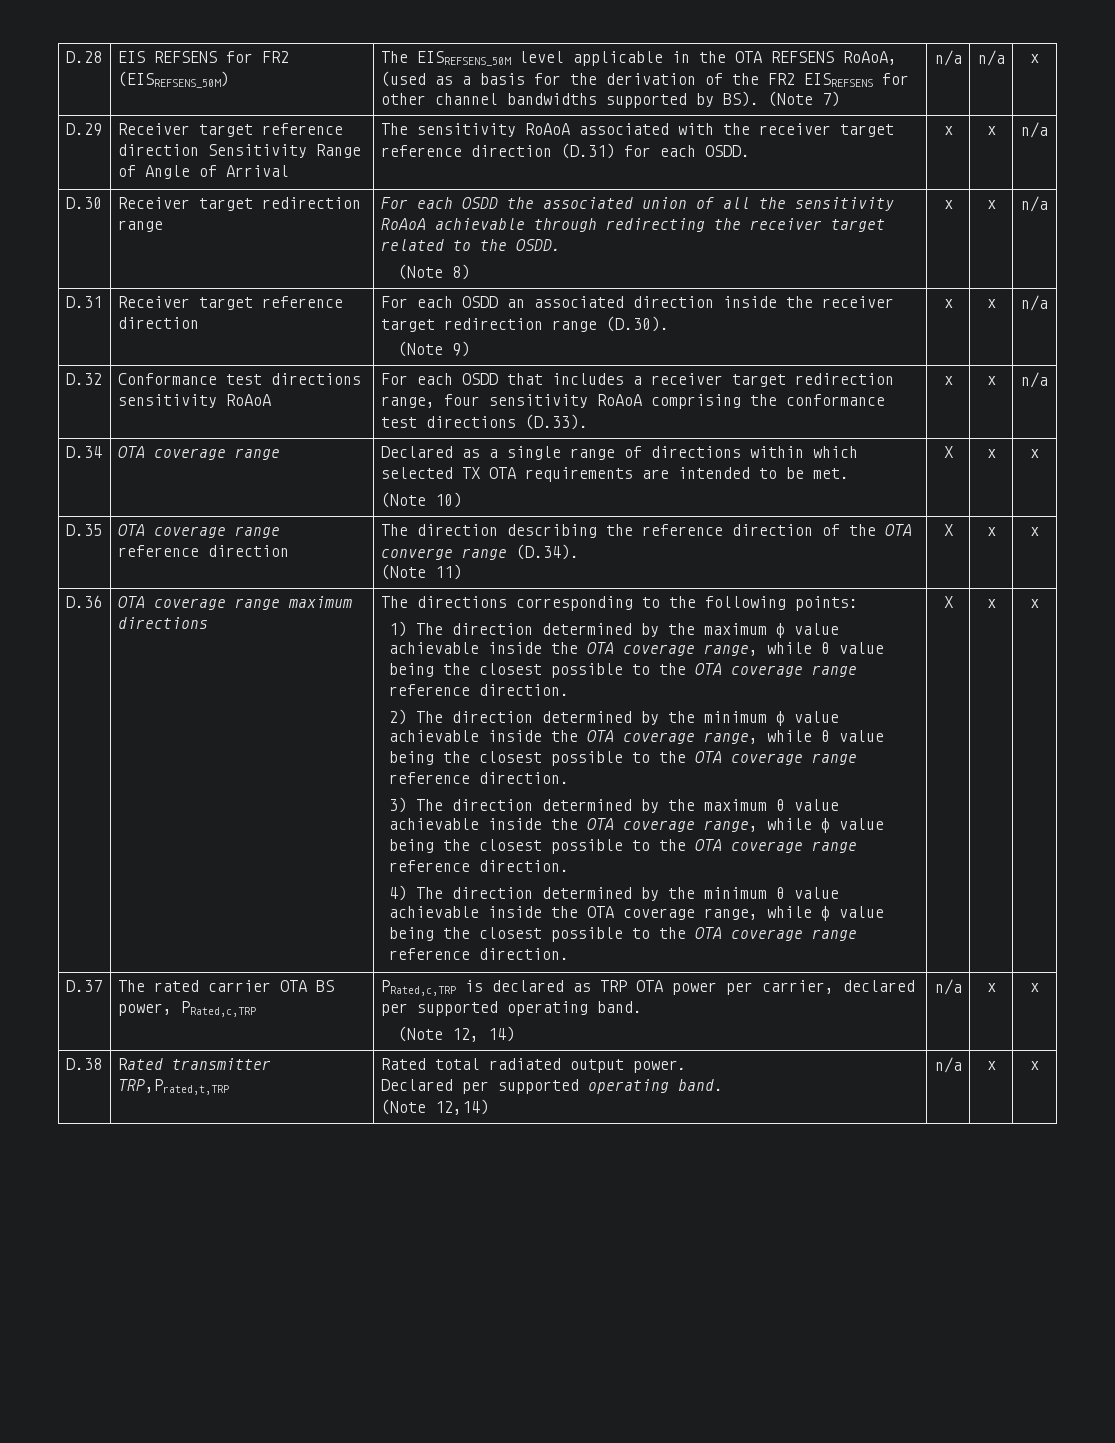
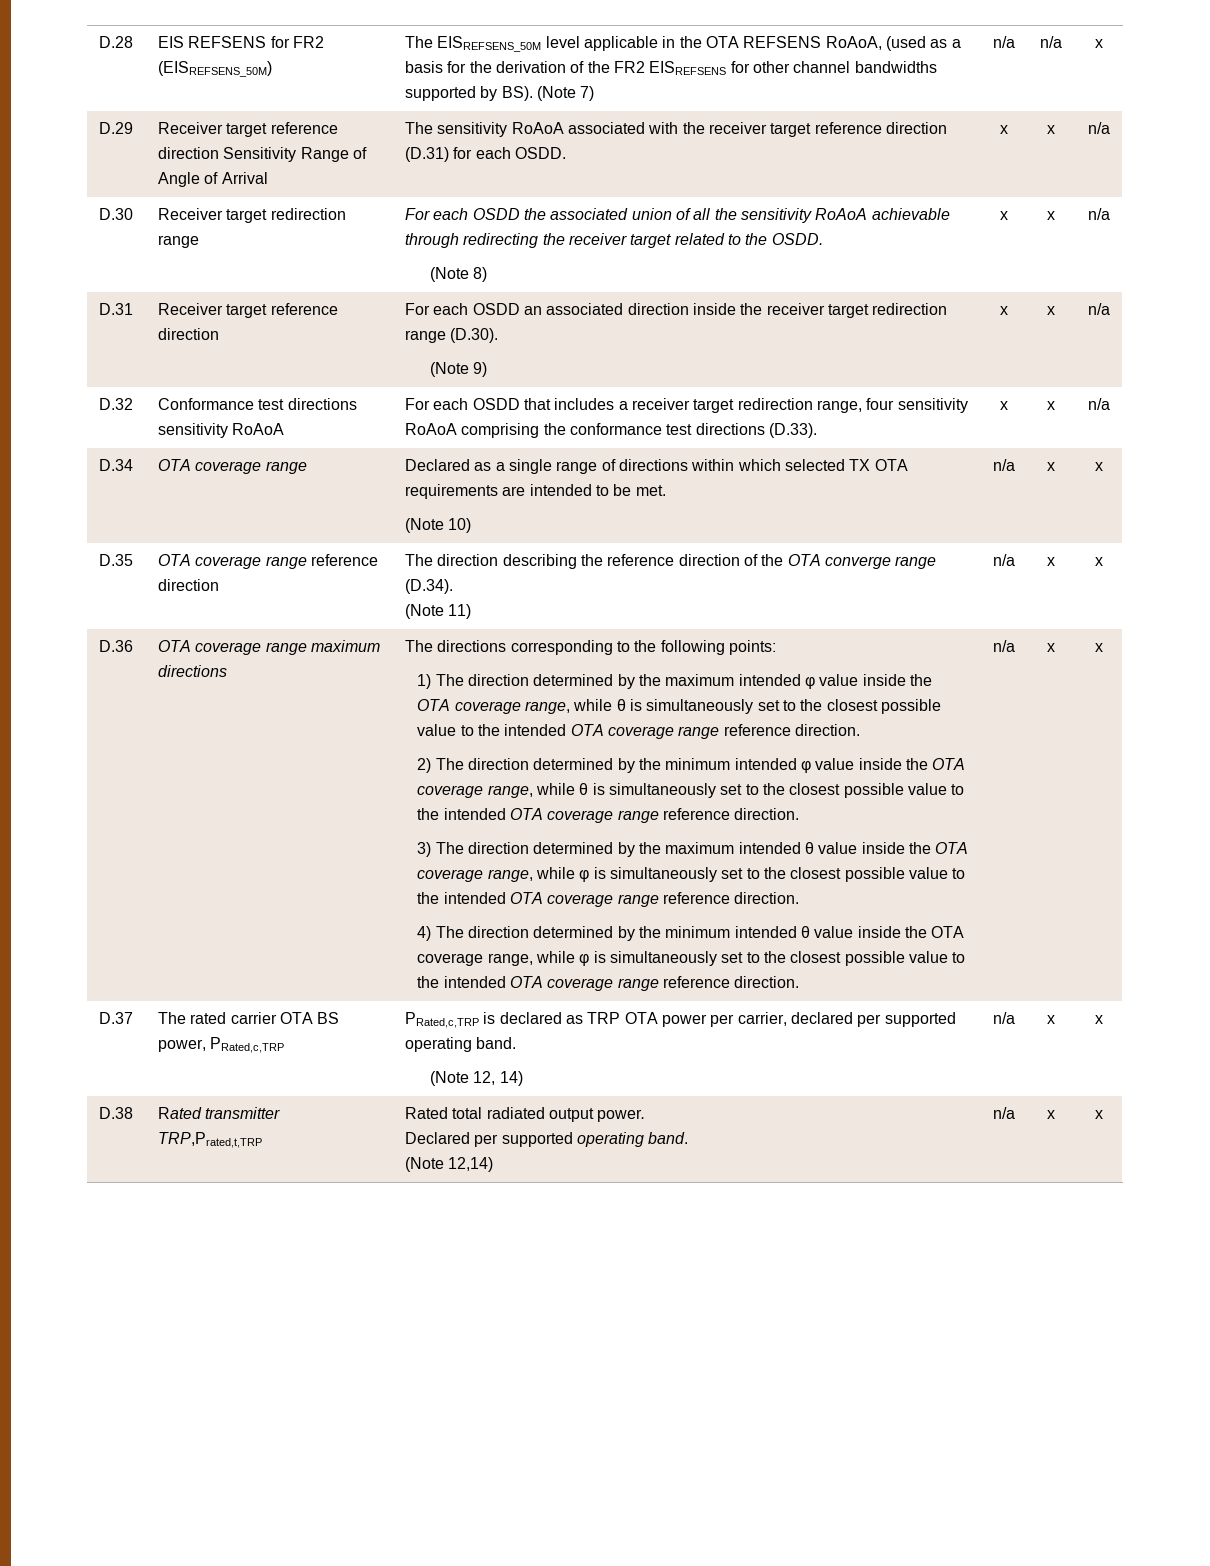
  D.34 | OTA coverage range | Declared as a single range of directions within which selected TX OTA requirements are intended to be met.
- (Note 10) | X | x | x
+ (Note 10) | n/a | x | x
  D.35 | OTA coverage range reference direction | The direction describing the reference direction of the OTA converge range (D.34).
- (Note 11) | X | x | x
+ (Note 11) | n/a | x | x
- 1) The direction determined by the maximum φ value achievable inside the OTA coverage range, while θ value being the closest possible to the OTA coverage range reference direction.
+ 1) The direction determined by the maximum intended φ value inside the OTA coverage range, while θ is simultaneously set to the closest possible value to the intended OTA coverage range reference direction.
- 2) The direction determined by the minimum φ value achievable inside the OTA coverage range, while θ value being the closest possible to the OTA coverage range reference direction.
+ 2) The direction determined by the minimum intended φ value inside the OTA coverage range, while θ is simultaneously set to the closest possible value to the intended OTA coverage range reference direction.
- 3) The direction determined by the maximum θ value achievable inside the OTA coverage range, while φ value being the closest possible to the OTA coverage range reference direction.
+ 3) The direction determined by the maximum intended θ value inside the OTA coverage range, while φ is simultaneously set to the closest possible value to the intended OTA coverage range reference direction.
- 4) The direction determined by the minimum θ value achievable inside the OTA coverage range, while φ value being the closest possible to the OTA coverage range reference direction. | X
+ 4) The direction determined by the minimum intended θ value inside the OTA coverage range, while φ is simultaneously set to the closest possible value to the intended OTA coverage range reference direction. | n/a

